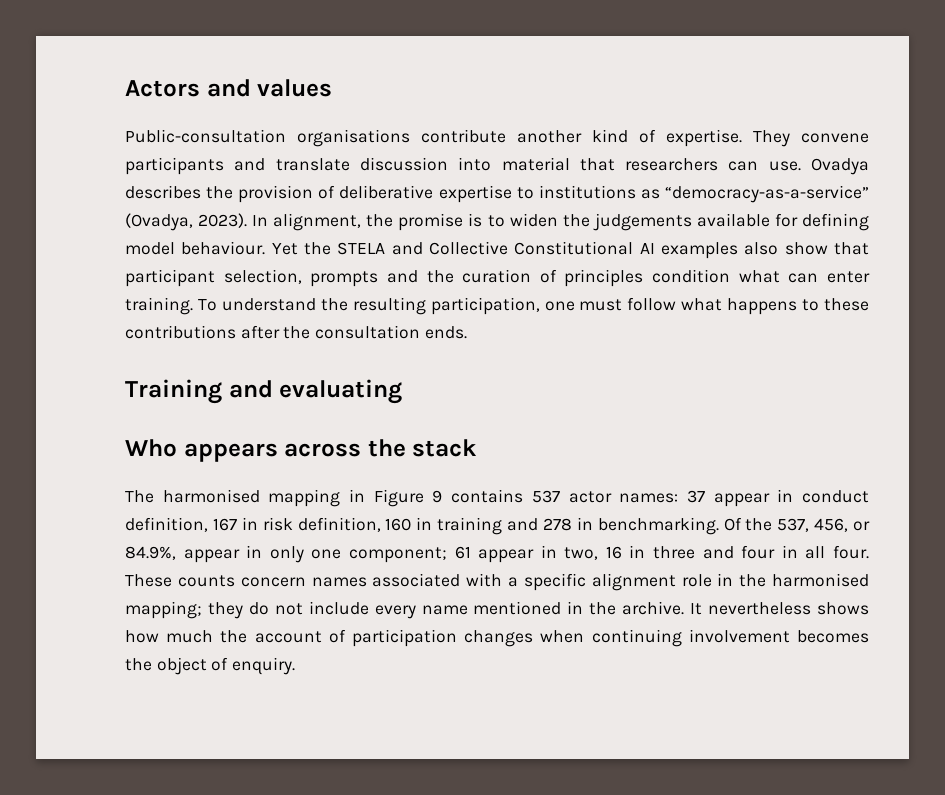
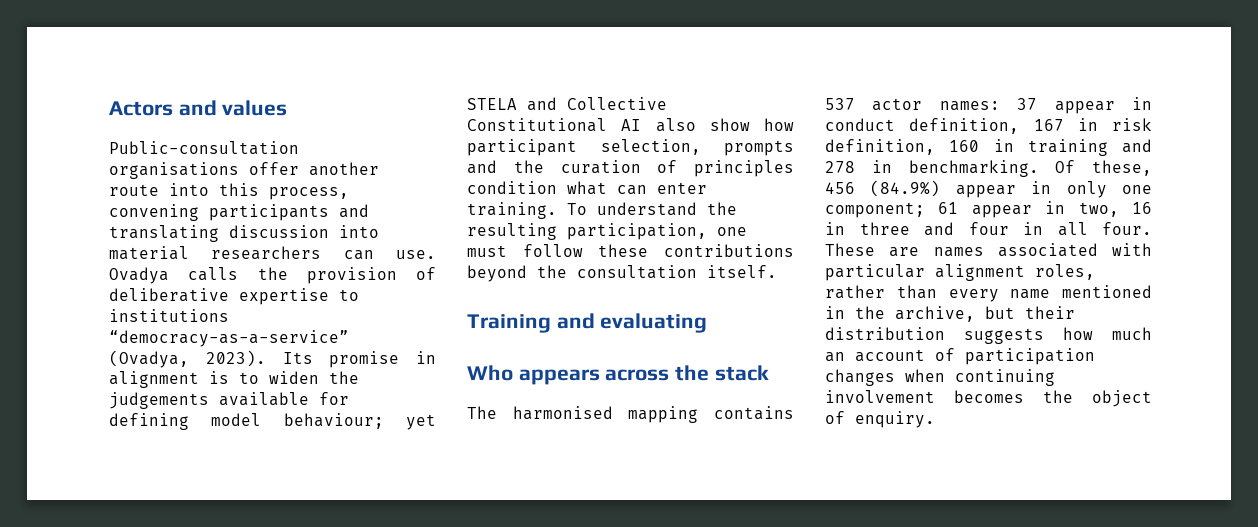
- Public-consultation organisations contribute another kind of expertise. They convene participants and translate discussion into material that researchers can use.
+ Public-consultation organisations offer another route into this process, convening participants and translating discussion into material researchers can use.
- Ovadya describes the provision of deliberative expertise to institutions as “democracy-as-a-service” (Ovadya, 2023).
+ Ovadya calls the provision of deliberative expertise to institutions “democracy-as-a-service” (Ovadya, 2023).
- In alignment, the promise is to widen the judgements available for defining model behaviour. Yet the STELA and Collective Constitutional AI examples also show that participant selection, prompts and the curation of principles condition what can enter training.
+ Its promise in alignment is to widen the judgements available for defining model behaviour; yet STELA and Collective Constitutional AI also show how participant selection, prompts and the curation of principles condition what can enter training.
- To understand the resulting participation, one must follow what happens to these contributions after the consultation ends.
+ To understand the resulting participation, one must follow these contributions beyond the consultation itself.
- The harmonised mapping in Figure 9 contains 537 actor names: 37 appear in conduct definition, 167 in risk definition, 160 in training and 278 in benchmarking.
+ The harmonised mapping contains 537 actor names: 37 appear in conduct definition, 167 in risk definition, 160 in training and 278 in benchmarking.
- Of the 537, 456, or 84.9%, appear in only one component; 61 appear in two, 16 in three and four in all four.
+ Of these, 456 (84.9%) appear in only one component; 61 appear in two, 16 in three and four in all four.
- These counts concern names associated with a specific alignment role in the harmonised mapping; they do not include every name mentioned in the archive. It nevertheless shows how much the account of participation changes when continuing involvement becomes the object of enquiry.
+ These are names associated with particular alignment roles, rather than every name mentioned in the archive, but their distribution suggests how much an account of participation changes when continuing involvement becomes the object of enquiry.

